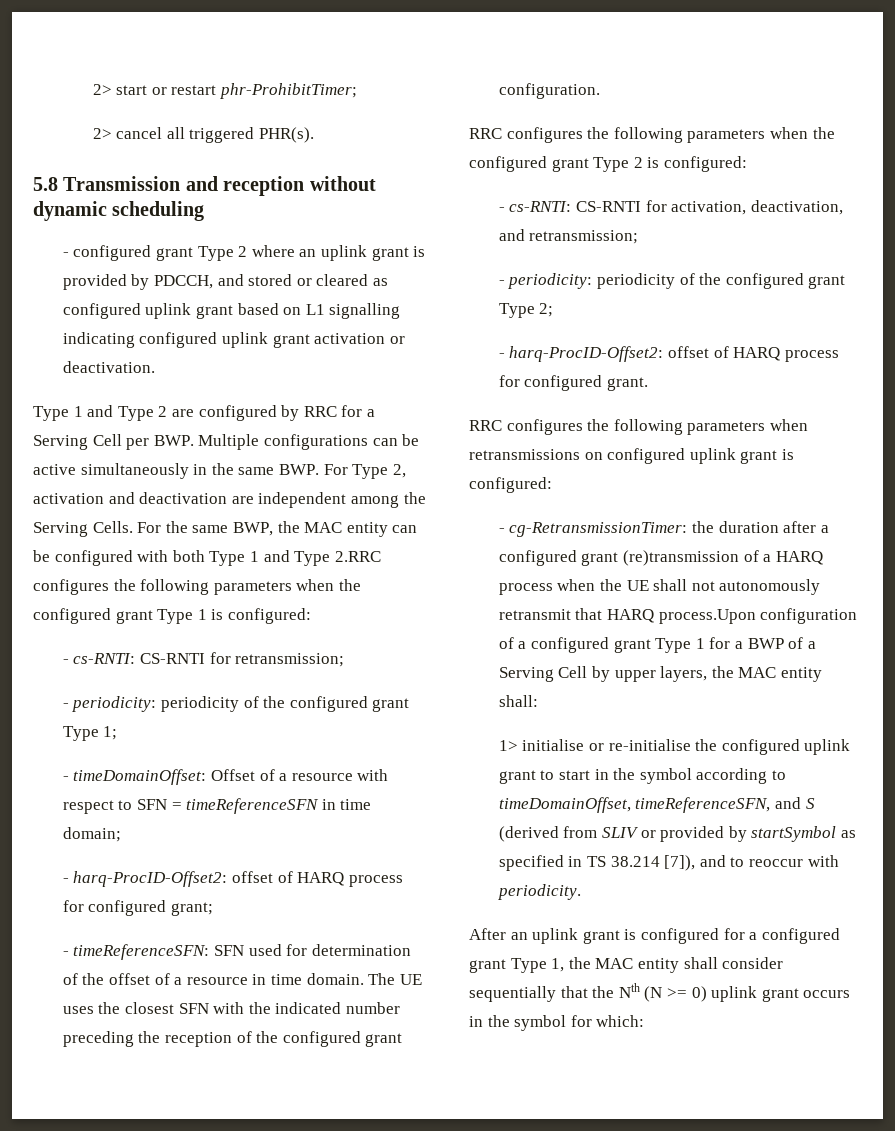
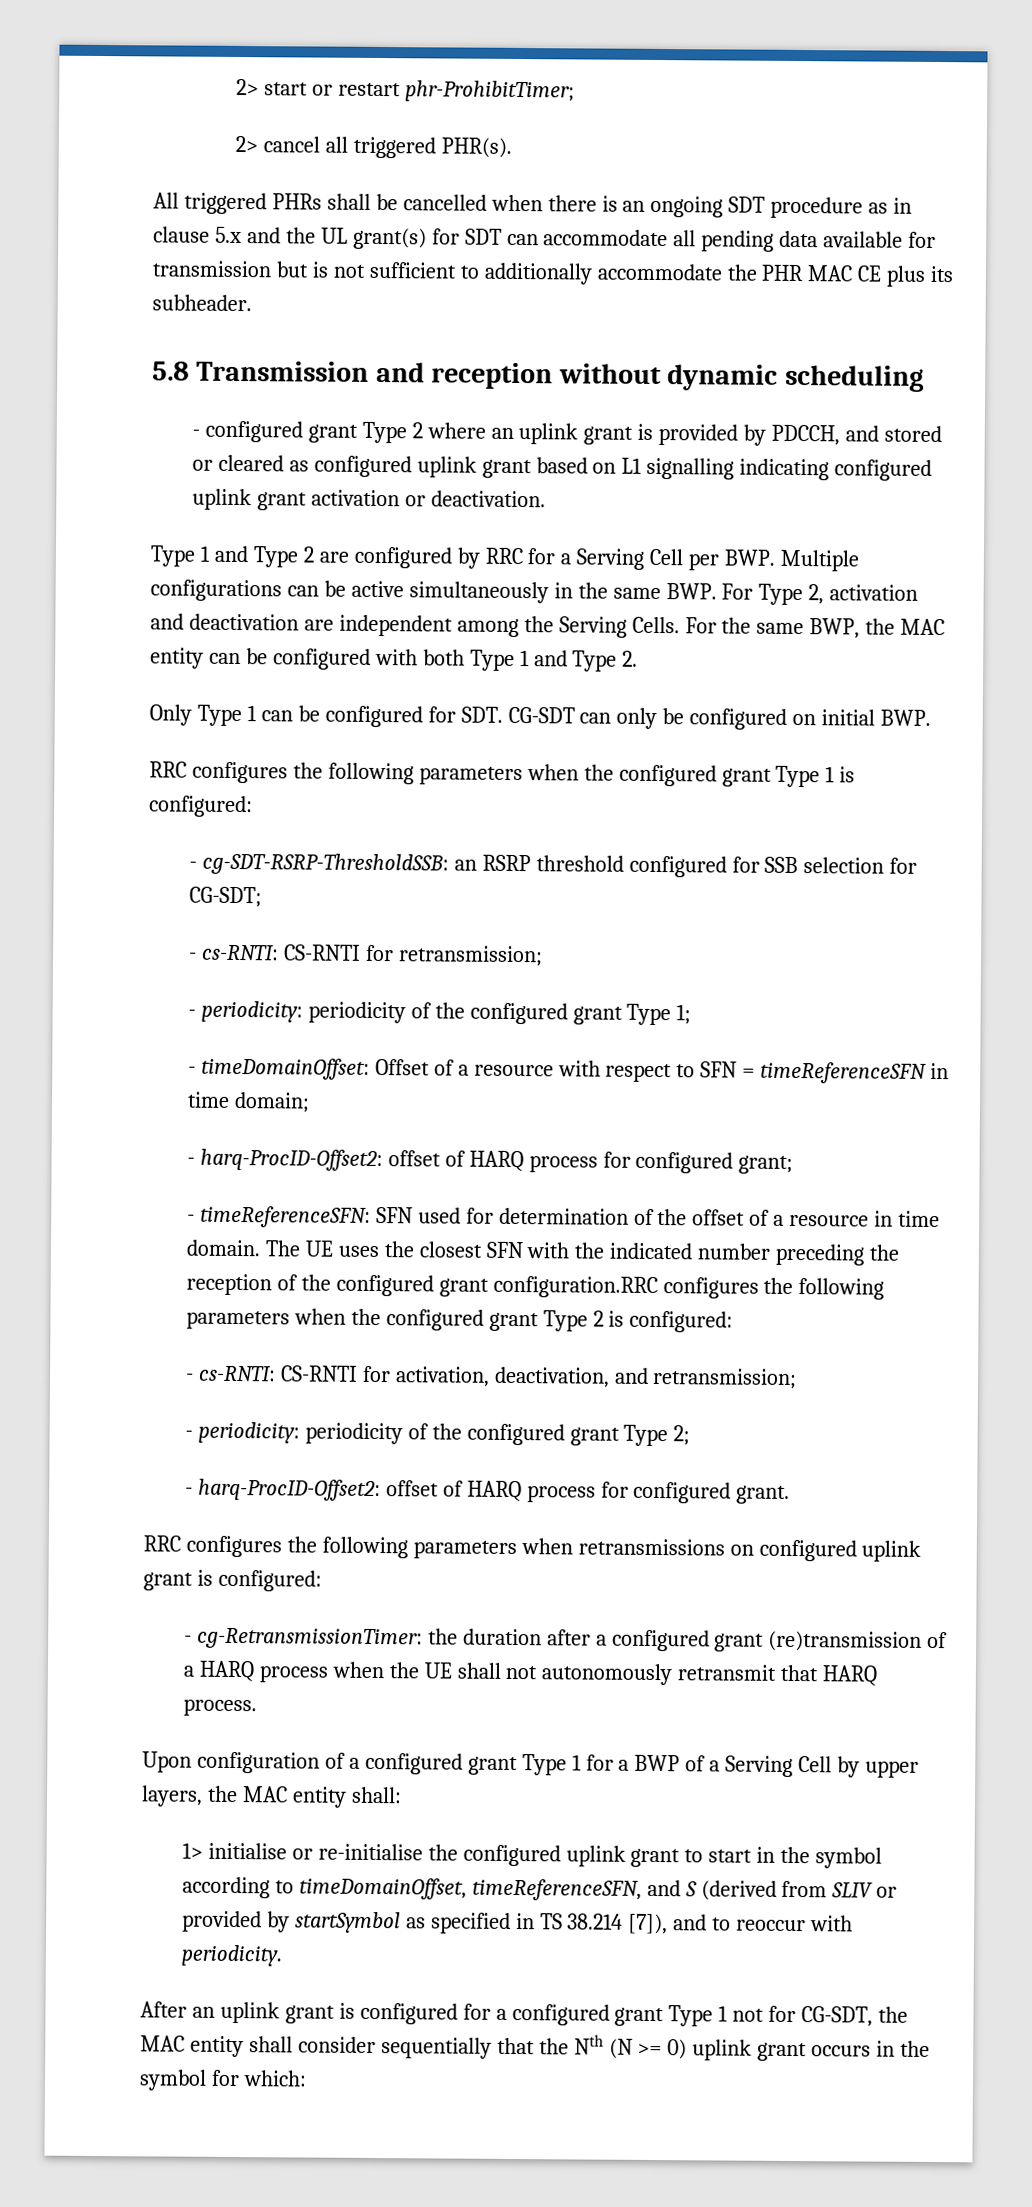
+ All triggered PHRs shall be cancelled when there is an ongoing SDT procedure as in clause 5.x and the UL grant(s) for SDT can accommodate all pending data available for transmission but is not sufficient to additionally accommodate the PHR MAC CE plus its subheader.
- For the same BWP, the MAC entity can be configured with both Type 1 and Type 2.RRC configures the following parameters when the configured grant Type 1 is configured:
+ For the same BWP, the MAC entity can be configured with both Type 1 and Type 2.
+ Only Type 1 can be configured for SDT. CG-SDT can only be configured on initial BWP.
+ RRC configures the following parameters when the configured grant Type 1 is configured:
+ - cg-SDT-RSRP-ThresholdSSB: an RSRP threshold configured for SSB selection for CG-SDT;
- The UE uses the closest SFN with the indicated number preceding the reception of the configured grant configuration.
- RRC configures the following parameters when the configured grant Type 2 is configured:
+ The UE uses the closest SFN with the indicated number preceding the reception of the configured grant configuration.RRC configures the following parameters when the configured grant Type 2 is configured:
- - cg-RetransmissionTimer: the duration after a configured grant (re)transmission of a HARQ process when the UE shall not autonomously retransmit that HARQ process.Upon configuration of a configured grant Type 1 for a BWP of a Serving Cell by upper layers, the MAC entity shall:
+ - cg-RetransmissionTimer: the duration after a configured grant (re)transmission of a HARQ process when the UE shall not autonomously retransmit that HARQ process.
+ Upon configuration of a configured grant Type 1 for a BWP of a Serving Cell by upper layers, the MAC entity shall:
- After an uplink grant is configured for a configured grant Type 1, the MAC entity shall consider sequentially that the Nth (N >= 0) uplink grant occurs in the symbol for which:
+ After an uplink grant is configured for a configured grant Type 1 not for CG-SDT, the MAC entity shall consider sequentially that the Nth (N >= 0) uplink grant occurs in the symbol for which:

